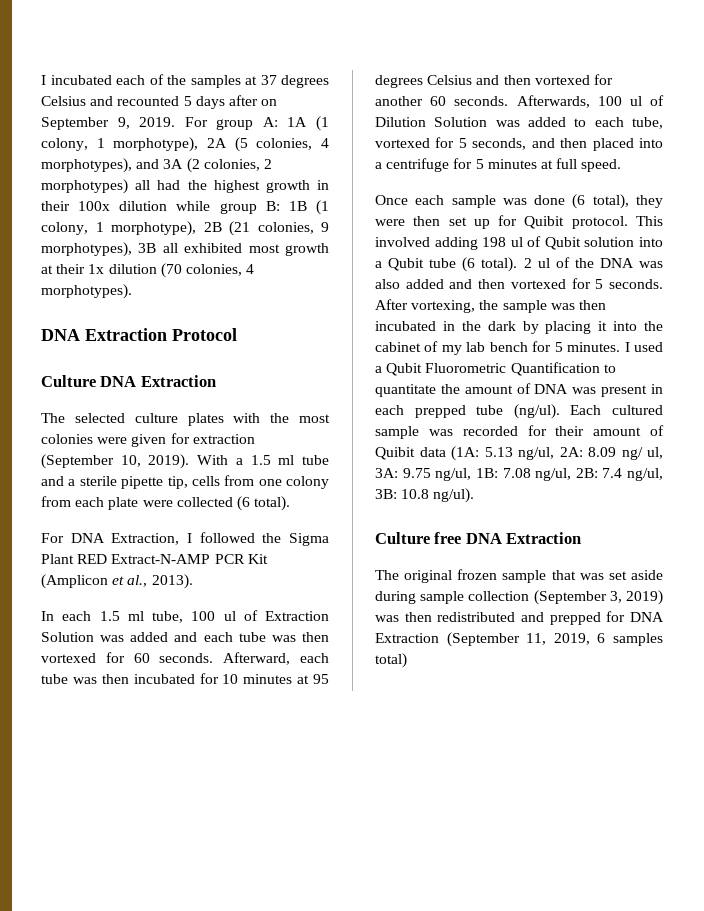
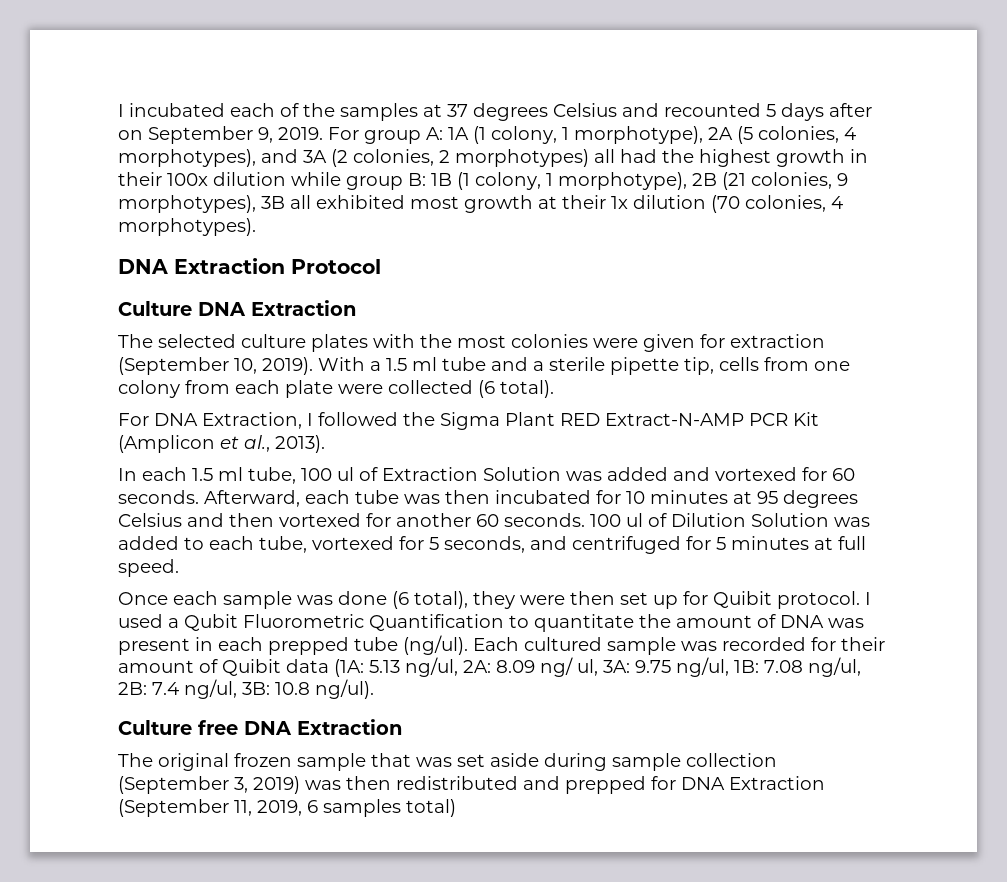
- In each 1.5 ml tube, 100 ul of Extraction Solution was added and each tube was then vortexed for 60 seconds.
+ In each 1.5 ml tube, 100 ul of Extraction Solution was added and vortexed for 60 seconds.
- Afterwards, 100 ul of Dilution Solution was added to each tube, vortexed for 5 seconds, and then placed into a centrifuge for 5 minutes at full speed.
+ 100 ul of Dilution Solution was added to each tube, vortexed for 5 seconds, and centrifuged for 5 minutes at full speed.
- This involved adding 198 ul of Qubit solution into a Qubit tube (6 total). 2 ul of the DNA was also added and then vortexed for 5 seconds. After vortexing, the sample was then incubated in the dark by placing it into the cabinet of my lab bench for 5 minutes.

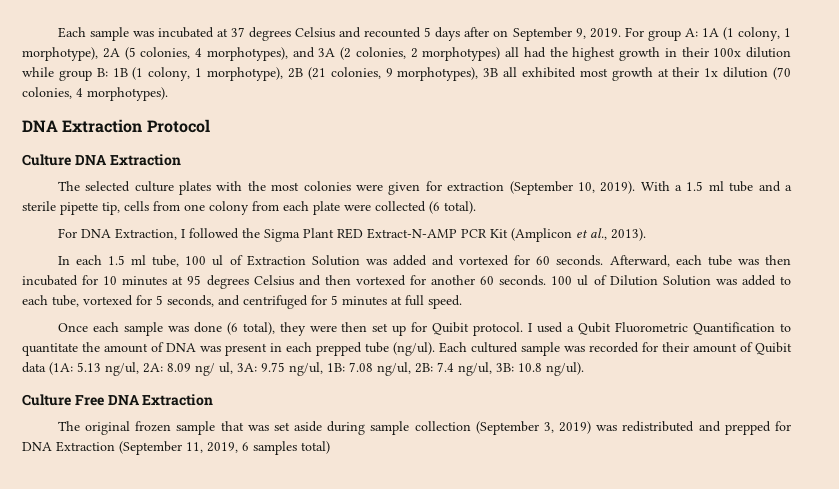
- I incubated each of the samples at 37 degrees Celsius and recounted 5 days after on September 9, 2019.
+ Each sample was incubated at 37 degrees Celsius and recounted 5 days after on September 9, 2019.
- Culture free DNA Extraction
+ Culture Free DNA Extraction
- The original frozen sample that was set aside during sample collection (September 3, 2019) was then redistributed and prepped for DNA Extraction (September 11, 2019, 6 samples total)
+ The original frozen sample that was set aside during sample collection (September 3, 2019) was redistributed and prepped for DNA Extraction (September 11, 2019, 6 samples total)

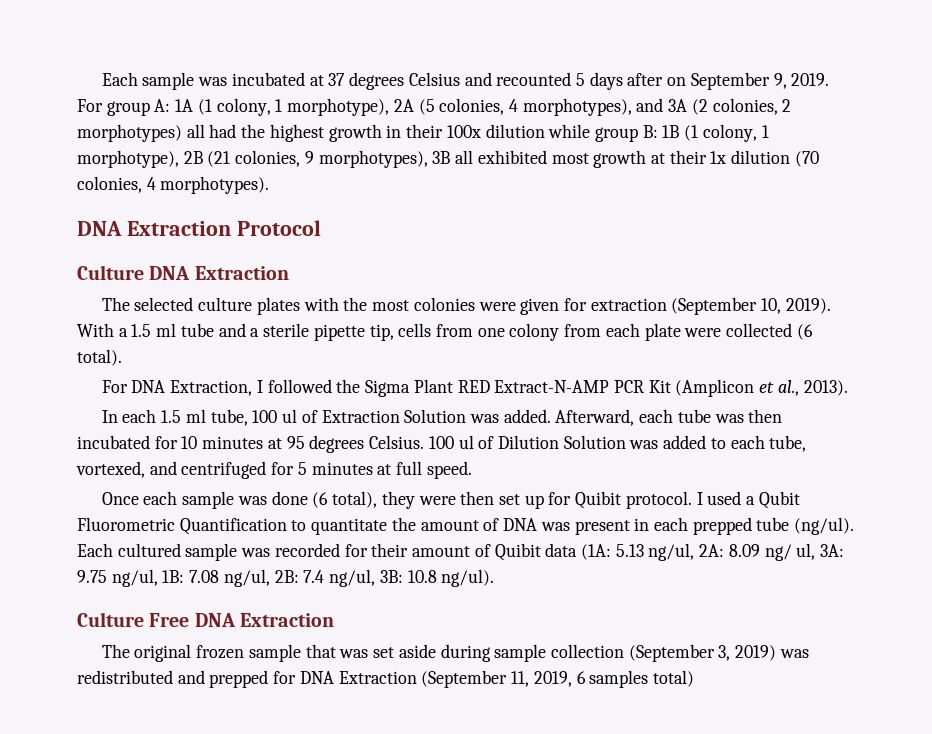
- In each 1.5 ml tube, 100 ul of Extraction Solution was added and vortexed for 60 seconds.
+ In each 1.5 ml tube, 100 ul of Extraction Solution was added.
- Afterward, each tube was then incubated for 10 minutes at 95 degrees Celsius and then vortexed for another 60 seconds.
+ Afterward, each tube was then incubated for 10 minutes at 95 degrees Celsius.
- 100 ul of Dilution Solution was added to each tube, vortexed for 5 seconds, and centrifuged for 5 minutes at full speed.
+ 100 ul of Dilution Solution was added to each tube, vortexed, and centrifuged for 5 minutes at full speed.

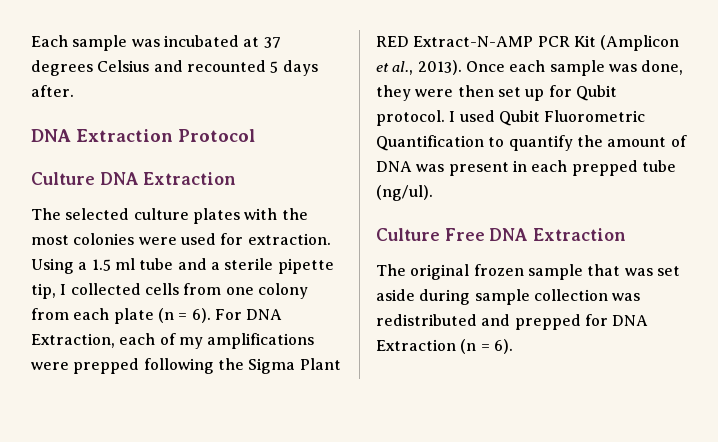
- Each sample was incubated at 37 degrees Celsius and recounted 5 days after on September 9, 2019. For group A: 1A (1 colony, 1 morphotype), 2A (5 colonies, 4 morphotypes), and 3A (2 colonies, 2 morphotypes) all had the highest growth in their 100x dilution while group B: 1B (1 colony, 1 morphotype), 2B (21 colonies, 9 morphotypes), 3B all exhibited most growth at their 1x dilution (70 colonies, 4 morphotypes).
+ Each sample was incubated at 37 degrees Celsius and recounted 5 days after.
- The selected culture plates with the most colonies were given for extraction (September 10, 2019). With a 1.5 ml tube and a sterile pipette tip, cells from one colony from each plate were collected (6 total).
- For DNA Extraction, I followed the Sigma Plant RED Extract-N-AMP PCR Kit (Amplicon et al., 2013).
- In each 1.5 ml tube, 100 ul of Extraction Solution was added. Afterward, each tube was then incubated for 10 minutes at 95 degrees Celsius. 100 ul of Dilution Solution was added to each tube, vortexed, and centrifuged for 5 minutes at full speed.
- Once each sample was done (6 total), they were then set up for Quibit protocol.
+ The selected culture plates with the most colonies were used for extraction. Using a 1.5 ml tube and a sterile pipette tip, I collected cells from one colony from each plate (n = 6). For DNA Extraction, each of my amplifications were prepped following the Sigma Plant RED Extract-N-AMP PCR Kit (Amplicon et al., 2013). Once each sample was done, they were then set up for Qubit protocol.
- I used a Qubit Fluorometric Quantification to quantitate the amount of DNA was present in each prepped tube (ng/ul). Each cultured sample was recorded for their amount of Quibit data (1A: 5.13 ng/ul, 2A: 8.09 ng/ ul, 3A: 9.75 ng/ul, 1B: 7.08 ng/ul, 2B: 7.4 ng/ul, 3B: 10.8 ng/ul).
+ I used Qubit Fluorometric Quantification to quantify the amount of DNA was present in each prepped tube (ng/ul).
- The original frozen sample that was set aside during sample collection (September 3, 2019) was redistributed and prepped for DNA Extraction (September 11, 2019, 6 samples total)
+ The original frozen sample that was set aside during sample collection was redistributed and prepped for DNA Extraction (n = 6).

